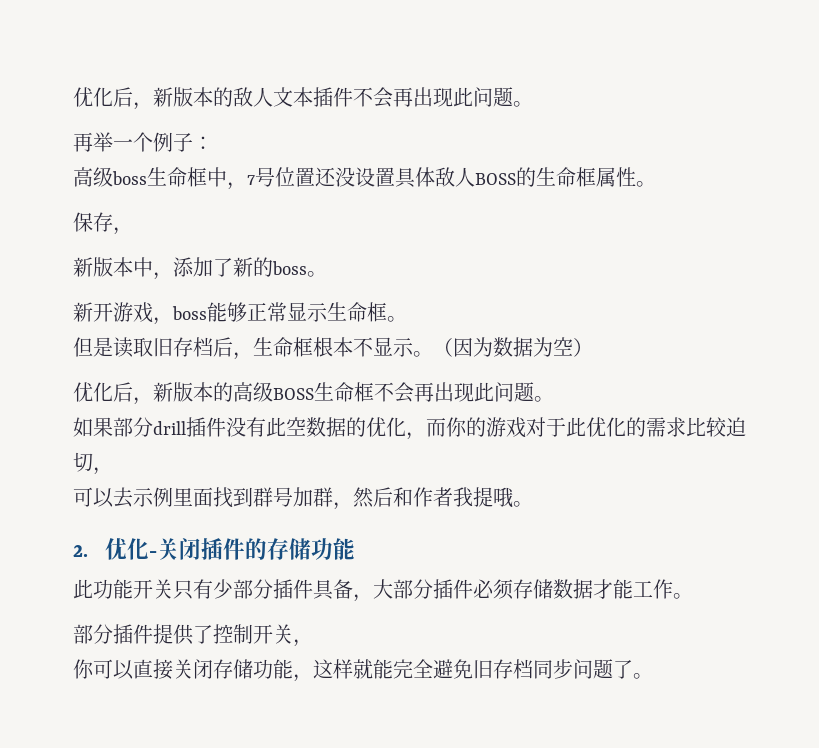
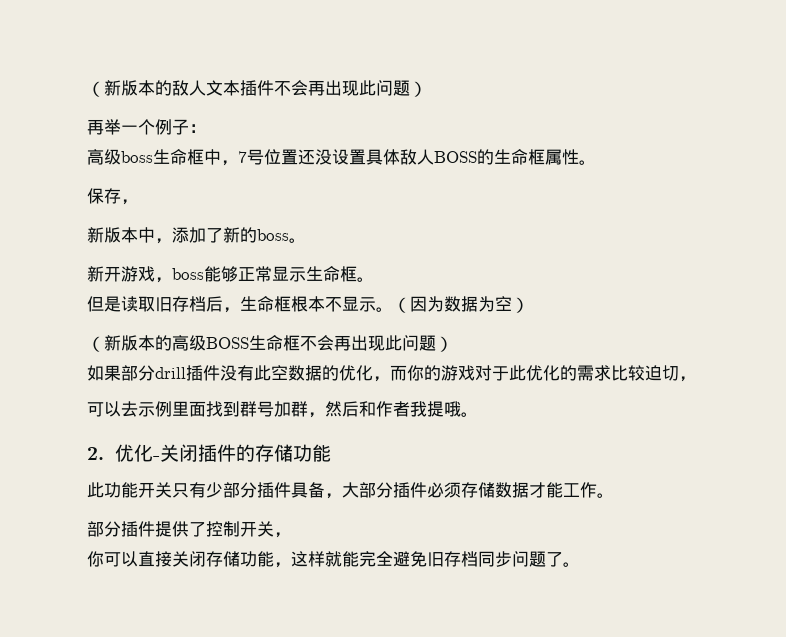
- 优化后，新版本的敌人文本插件不会再出现此问题。
+ （新版本的敌人文本插件不会再出现此问题）
- 优化后，新版本的高级BOSS生命框不会再出现此问题。
+ （新版本的高级BOSS生命框不会再出现此问题）

